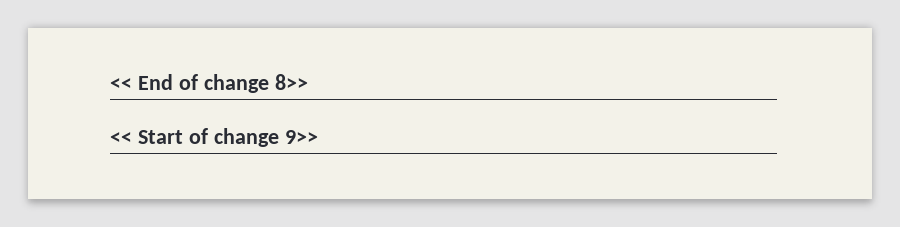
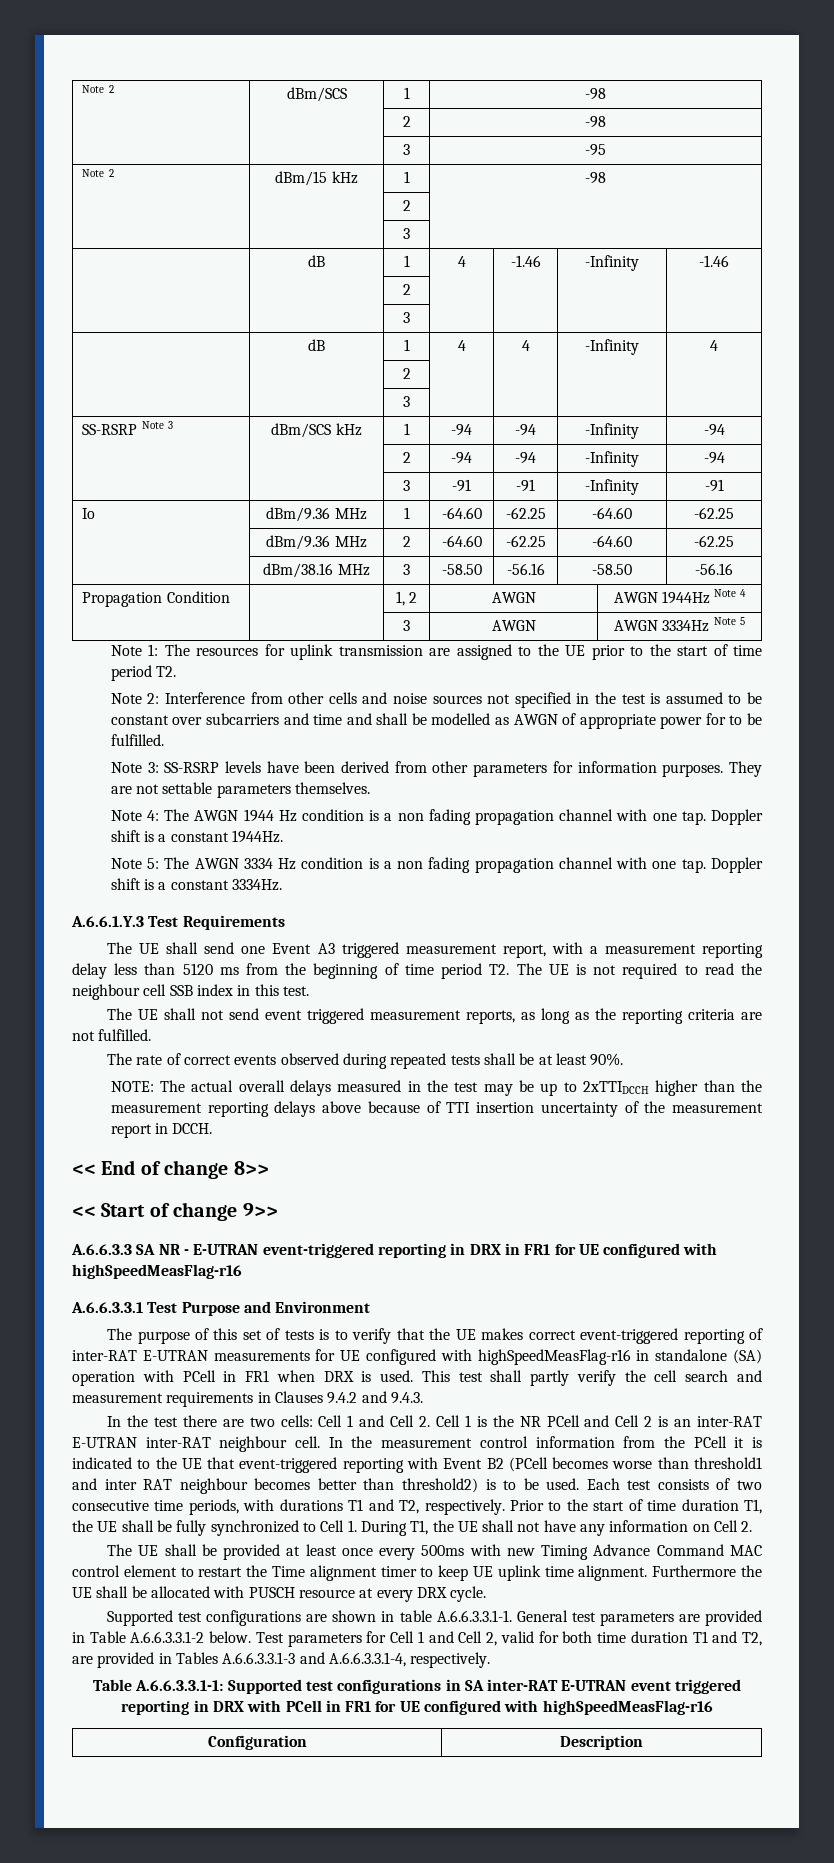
+ Note 2 | dBm/SCS | 1 | -98
+ | | 2 | -98
+ | | 3 | -95
+ Note 2 | dBm/15 kHz | 1 | -98
+ | | 2 |
+ | | 3 |
+ | dB | 1 | 4 | -1.46 | -Infinity | -1.46
+ | | 2 | | | |
+ | | 3 | | | |
+ | dB | 1 | 4 | 4 | -Infinity | 4
+ | | 2 | | | |
+ | | 3 | | | |
+ SS-RSRP Note 3 | dBm/SCS kHz | 1 | -94 | -94 | -Infinity | -94
+ | | 2 | -94 | -94 | -Infinity | -94
+ | | 3 | -91 | -91 | -Infinity | -91
+ Io | dBm/9.36 MHz | 1 | -64.60 | -62.25 | -64.60 | -62.25
+ | dBm/9.36 MHz | 2 | -64.60 | -62.25 | -64.60 | -62.25
+ | dBm/38.16 MHz | 3 | -58.50 | -56.16 | -58.50 | -56.16
+ Propagation Condition | | 1, 2 | AWGN | AWGN 1944Hz Note 4
+ | | 3 | AWGN | AWGN 3334Hz Note 5
+ Note 1: The resources for uplink transmission are assigned to the UE prior to the start of time period T2.
+ Note 2: Interference from other cells and noise sources not specified in the test is assumed to be constant over subcarriers and time and shall be modelled as AWGN of appropriate power for to be fulfilled.
+ Note 3: SS-RSRP levels have been derived from other parameters for information purposes. They are not settable parameters themselves.
+ Note 4: The AWGN 1944 Hz condition is a non fading propagation channel with one tap. Doppler shift is a constant 1944Hz.
+ Note 5: The AWGN 3334 Hz condition is a non fading propagation channel with one tap. Doppler shift is a constant 3334Hz.
+ A.6.6.1.Y.3 Test Requirements
+ The UE shall send one Event A3 triggered measurement report, with a measurement reporting delay less than 5120 ms from the beginning of time period T2. The UE is not required to read the neighbour cell SSB index in this test.
+ The UE shall not send event triggered measurement reports, as long as the reporting criteria are not fulfilled.
+ The rate of correct events observed during repeated tests shall be at least 90%.
+ NOTE: The actual overall delays measured in the test may be up to 2xTTIDCCH higher than the measurement reporting delays above because of TTI insertion uncertainty of the measurement report in DCCH.
+ A.6.6.3.3 SA NR - E-UTRAN event-triggered reporting in DRX in FR1 for UE configured with highSpeedMeasFlag-r16
+ A.6.6.3.3.1 Test Purpose and Environment
+ The purpose of this set of tests is to verify that the UE makes correct event-triggered reporting of inter-RAT E-UTRAN measurements for UE configured with highSpeedMeasFlag-r16 in standalone (SA) operation with PCell in FR1 when DRX is used. This test shall partly verify the cell search and measurement requirements in Clauses 9.4.2 and 9.4.3.
+ In the test there are two cells: Cell 1 and Cell 2. Cell 1 is the NR PCell and Cell 2 is an inter-RAT E-UTRAN inter-RAT neighbour cell. In the measurement control information from the PCell it is indicated to the UE that event-triggered reporting with Event B2 (PCell becomes worse than threshold1 and inter RAT neighbour becomes better than threshold2) is to be used. Each test consists of two consecutive time periods, with durations T1 and T2, respectively. Prior to the start of time duration T1, the UE shall be fully synchronized to Cell 1. During T1, the UE shall not have any information on Cell 2.
+ The UE shall be provided at least once every 500ms with new Timing Advance Command MAC control element to restart the Time alignment timer to keep UE uplink time alignment. Furthermore the UE shall be allocated with PUSCH resource at every DRX cycle.
+ Supported test configurations are shown in table A.6.6.3.3.1-1. General test parameters are provided in Table A.6.6.3.3.1-2 below. Test parameters for Cell 1 and Cell 2, valid for both time duration T1 and T2, are provided in Tables A.6.6.3.3.1-3 and A.6.6.3.3.1-4, respectively.
+ Table A.6.6.3.3.1-1: Supported test configurations in SA inter-RAT E-UTRAN event triggered reporting in DRX with PCell in FR1 for UE configured with highSpeedMeasFlag-r16
+ Configuration | Description

